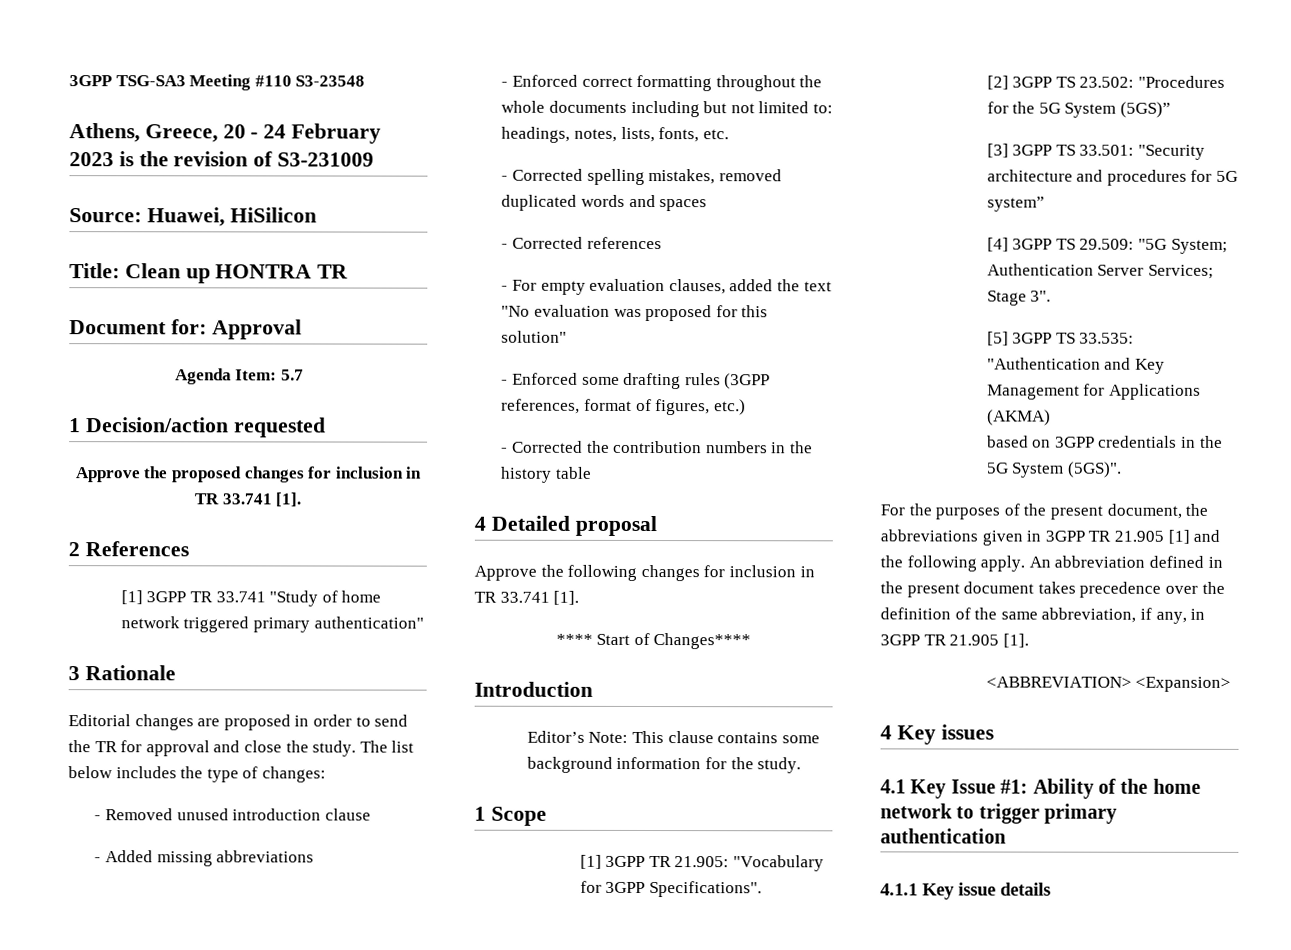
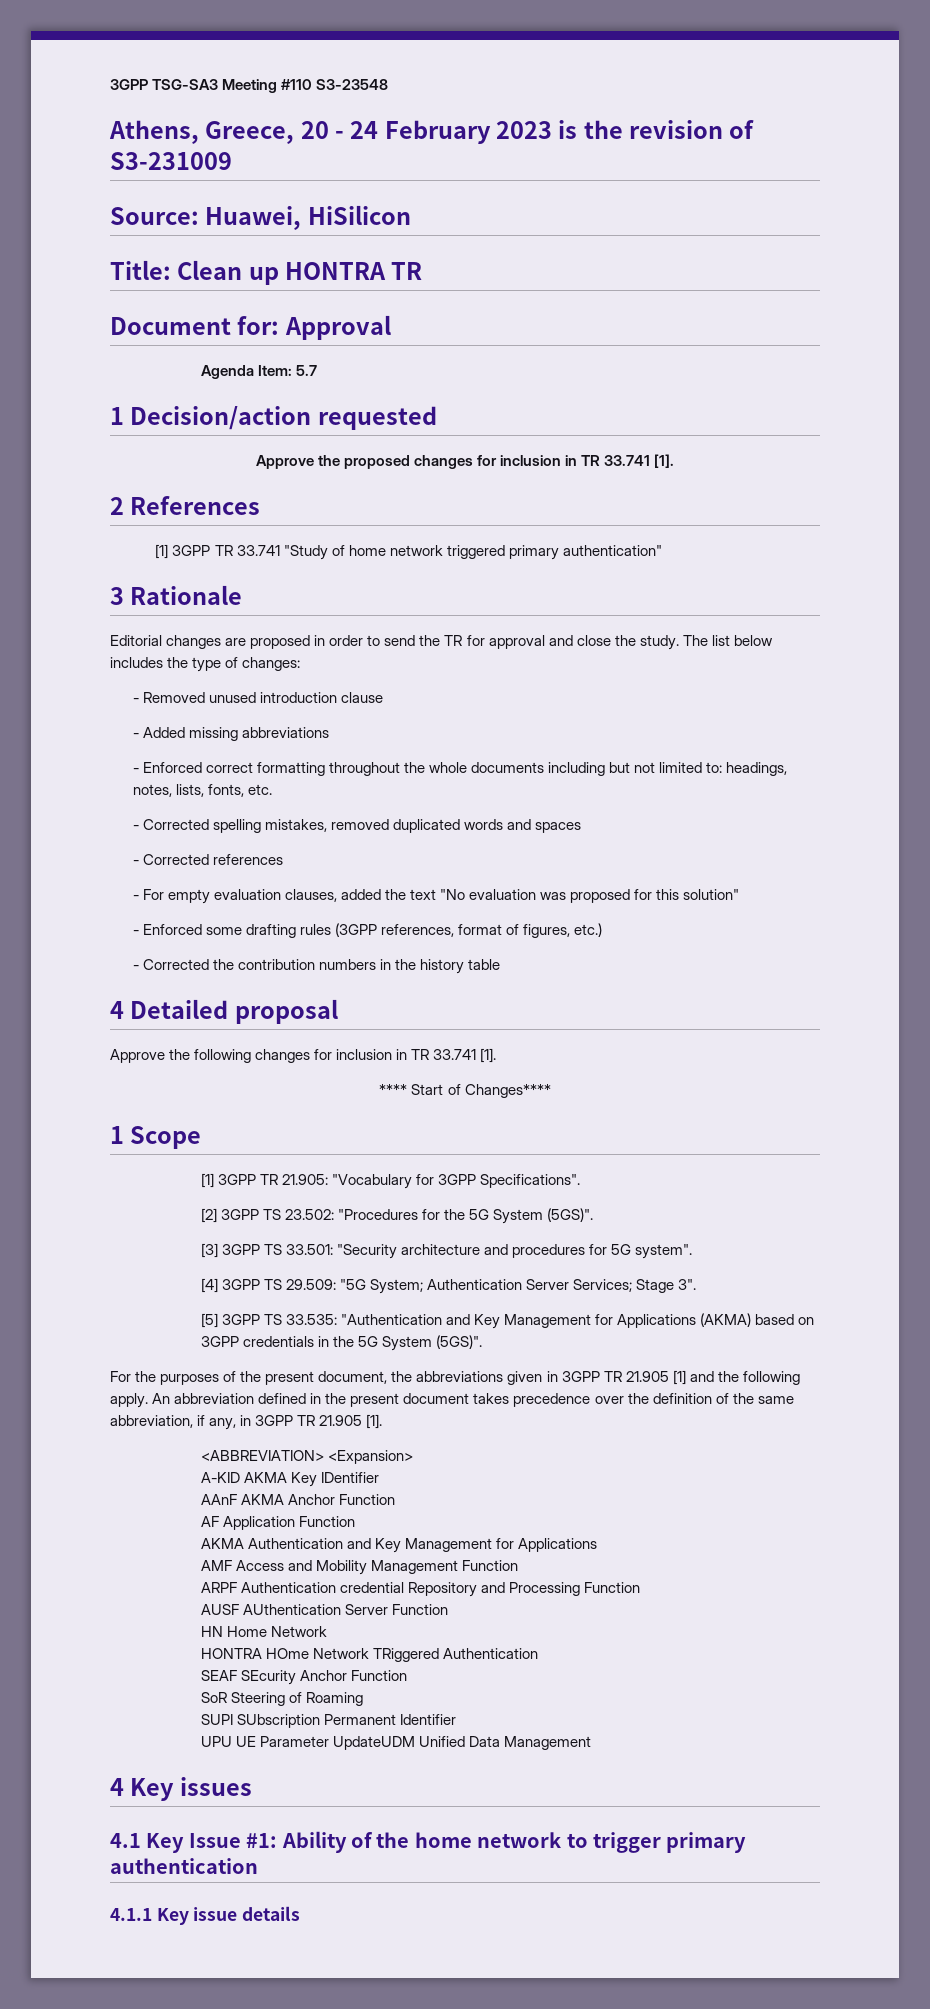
- Introduction
- Editor’s Note: This clause contains some background information for the study.
- [2] 3GPP TS 23.502: "Procedures for the 5G System (5GS)”
+ [2] 3GPP TS 23.502: "Procedures for the 5G System (5GS)".
- [3] 3GPP TS 33.501: "Security architecture and procedures for 5G system”
+ [3] 3GPP TS 33.501: "Security architecture and procedures for 5G system".
- [5] 3GPP TS 33.535: "Authentication and Key Management for Applications (AKMA)
- based on 3GPP credentials in the 5G System (5GS)".
+ [5] 3GPP TS 33.535: "Authentication and Key Management for Applications (AKMA) based on 3GPP credentials in the 5G System (5GS)".
+ A-KID AKMA Key IDentifier
+ AAnF AKMA Anchor Function
+ AF Application Function
+ AKMA Authentication and Key Management for Applications
+ AMF Access and Mobility Management Function
+ ARPF Authentication credential Repository and Processing Function
+ AUSF AUthentication Server Function
+ HN Home Network
+ HONTRA HOme Network TRiggered Authentication
+ SEAF SEcurity Anchor Function
+ SoR Steering of Roaming
+ SUPI SUbscription Permanent Identifier
+ UPU UE Parameter UpdateUDM Unified Data Management

